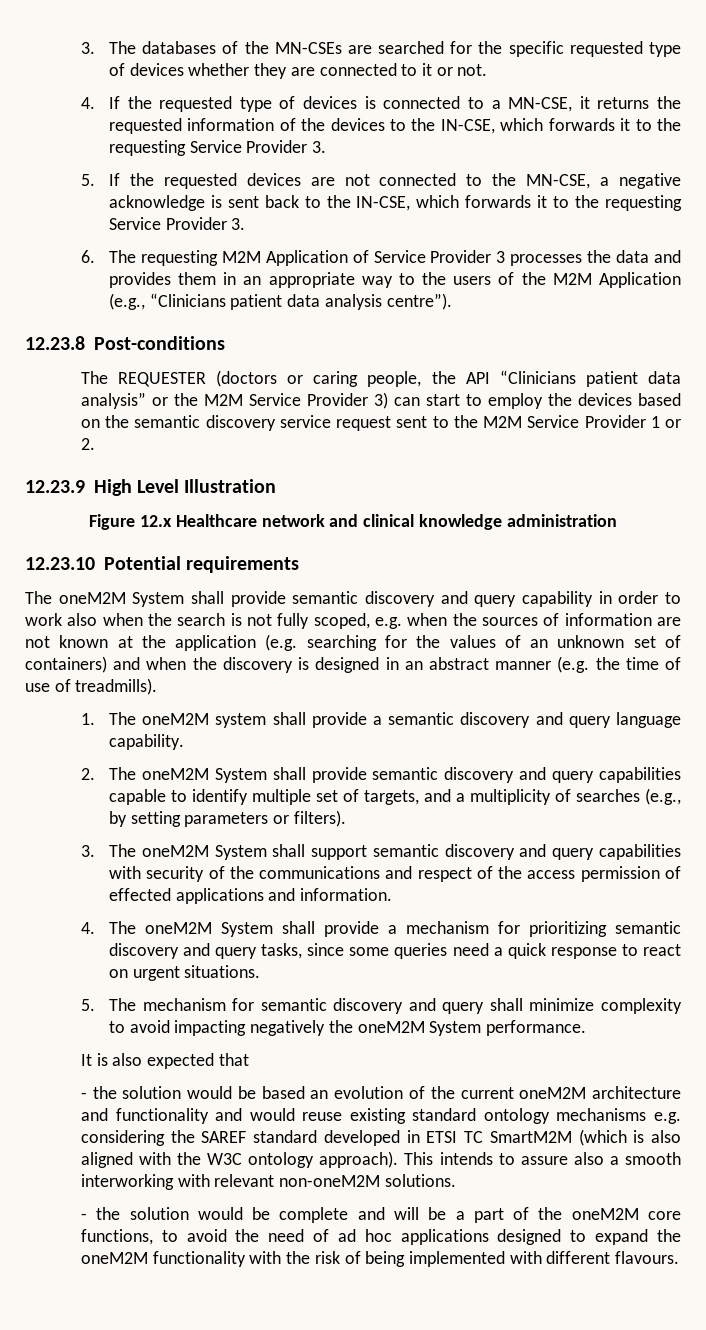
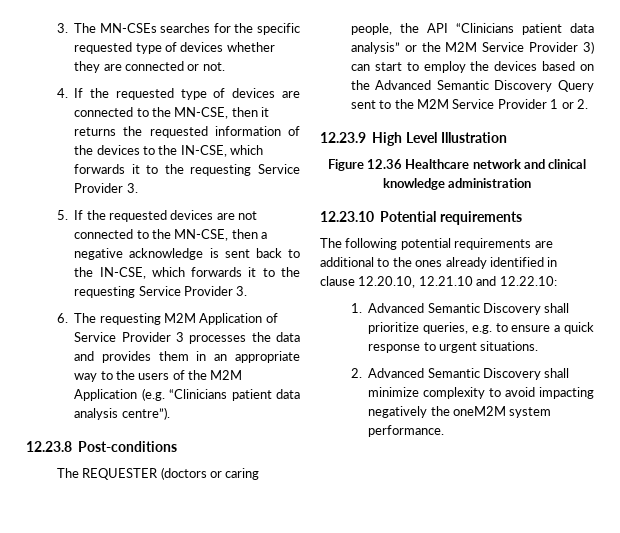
- 3. The databases of the MN-CSEs are searched for the specific requested type of devices whether they are connected to it or not.
+ 3. The MN-CSEs searches for the specific requested type of devices whether they are connected or not.
- 4. If the requested type of devices is connected to a MN-CSE, it returns the requested information of the devices to the IN-CSE, which forwards it to the requesting Service Provider 3.
+ 4. If the requested type of devices are connected to the MN-CSE, then it returns the requested information of the devices to the IN-CSE, which forwards it to the requesting Service Provider 3.
- 5. If the requested devices are not connected to the MN-CSE, a negative acknowledge is sent back to the IN-CSE, which forwards it to the requesting Service Provider 3.
+ 5. If the requested devices are not connected to the MN-CSE, then a negative acknowledge is sent back to the IN-CSE, which forwards it to the requesting Service Provider 3.
- 6. The requesting M2M Application of Service Provider 3 processes the data and provides them in an appropriate way to the users of the M2M Application (e.g., “Clinicians patient data analysis centre”).
+ 6. The requesting M2M Application of Service Provider 3 processes the data and provides them in an appropriate way to the users of the M2M Application (e.g. “Clinicians patient data analysis centre”).
- The REQUESTER (doctors or caring people, the API “Clinicians patient data analysis” or the M2M Service Provider 3) can start to employ the devices based on the semantic discovery service request sent to the M2M Service Provider 1 or 2.
+ The REQUESTER (doctors or caring people, the API “Clinicians patient data analysis” or the M2M Service Provider 3) can start to employ the devices based on the Advanced Semantic Discovery Query sent to the M2M Service Provider 1 or 2.
- Figure 12.x Healthcare network and clinical knowledge administration
+ Figure 12.36 Healthcare network and clinical knowledge administration
- The oneM2M System shall provide semantic discovery and query capability in order to work also when the search is not fully scoped, e.g. when the sources of information are not known at the application (e.g. searching for the values of an unknown set of containers) and when the discovery is designed in an abstract manner (e.g. the time of use of treadmills).
- 1. The oneM2M system shall provide a semantic discovery and query language capability.
- 2. The oneM2M System shall provide semantic discovery and query capabilities capable to identify multiple set of targets, and a multiplicity of searches (e.g., by setting parameters or filters).
- 3. The oneM2M System shall support semantic discovery and query capabilities with security of the communications and respect of the access permission of effected applications and information.
- 4. The oneM2M System shall provide a mechanism for prioritizing semantic discovery and query tasks, since some queries need a quick response to react on urgent situations.
+ The following potential requirements are additional to the ones already identified in clause 12.20.10, 12.21.10 and 12.22.10:
+ 1. Advanced Semantic Discovery shall prioritize queries, e.g. to ensure a quick response to urgent situations.
- 5. The mechanism for semantic discovery and query shall minimize complexity to avoid impacting negatively the oneM2M System performance.
+ 2. Advanced Semantic Discovery shall minimize complexity to avoid impacting negatively the oneM2M system performance.
- It is also expected that
- - the solution would be based an evolution of the current oneM2M architecture and functionality and would reuse existing standard ontology mechanisms e.g. considering the SAREF standard developed in ETSI TC SmartM2M (which is also aligned with the W3C ontology approach). This intends to assure also a smooth interworking with relevant non-oneM2M solutions.
- - the solution would be complete and will be a part of the oneM2M core functions, to avoid the need of ad hoc applications designed to expand the oneM2M functionality with the risk of being implemented with different flavours.

